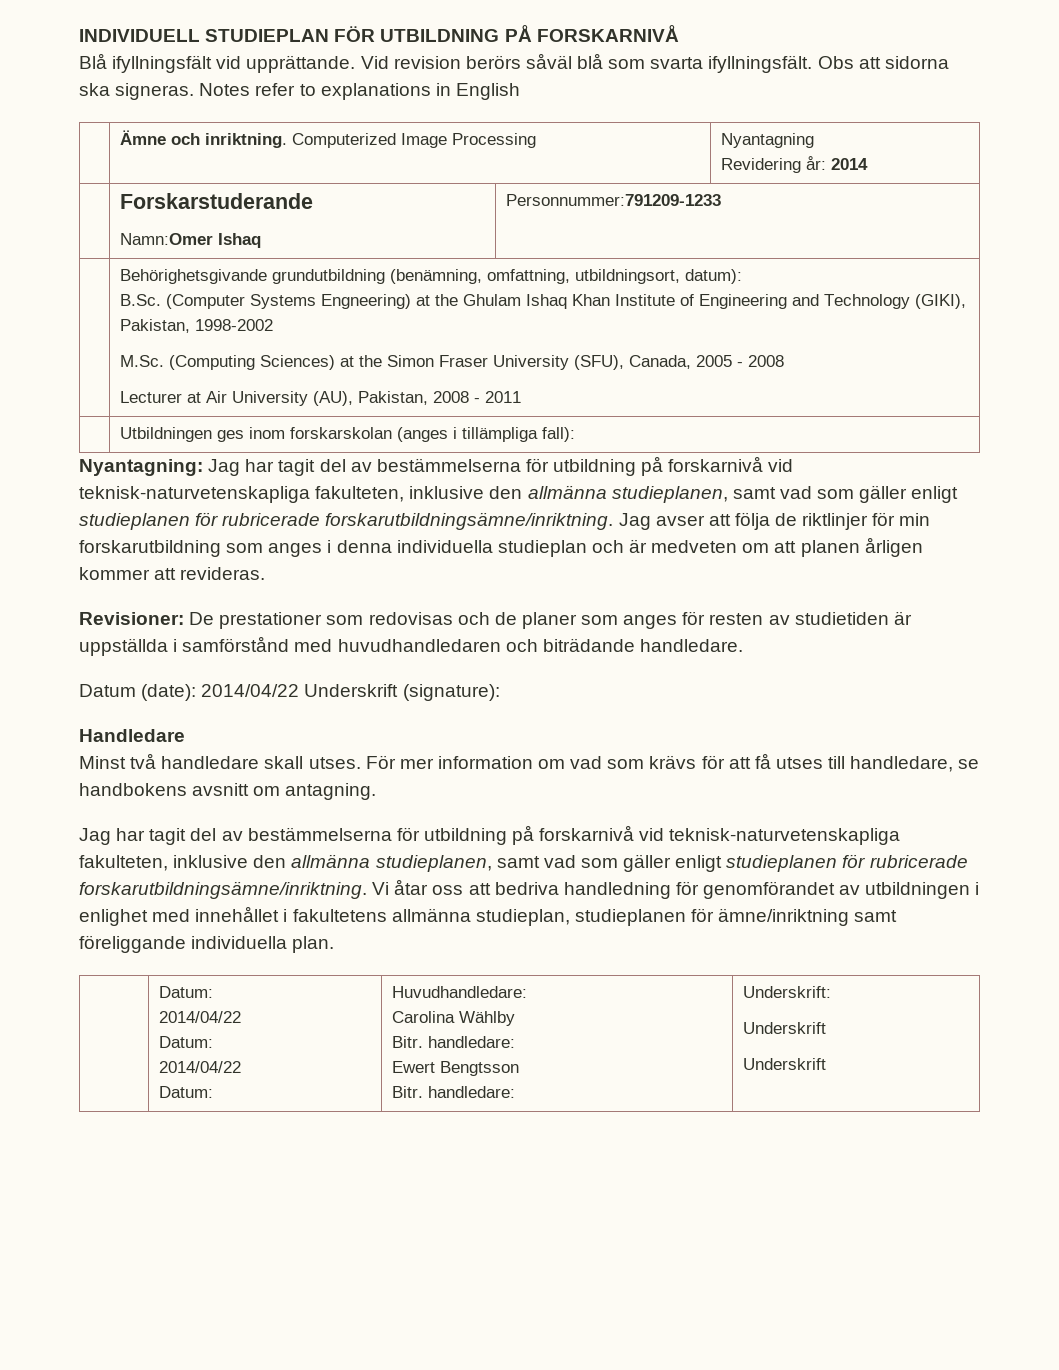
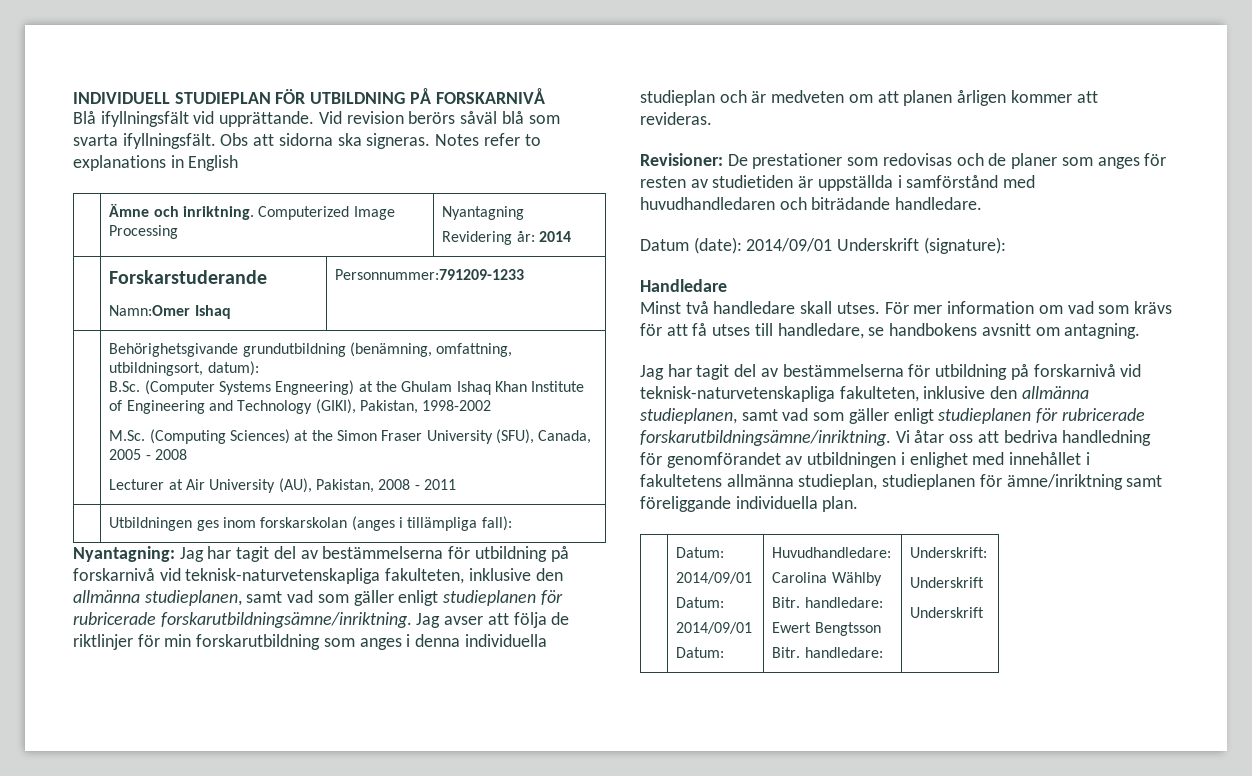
- Datum (date): 2014/04/22 Underskrift (signature):
+ Datum (date): 2014/09/01 Underskrift (signature):
  | Datum:
- 2014/04/22
+ 2014/09/01
  Datum:
- 2014/04/22
+ 2014/09/01

